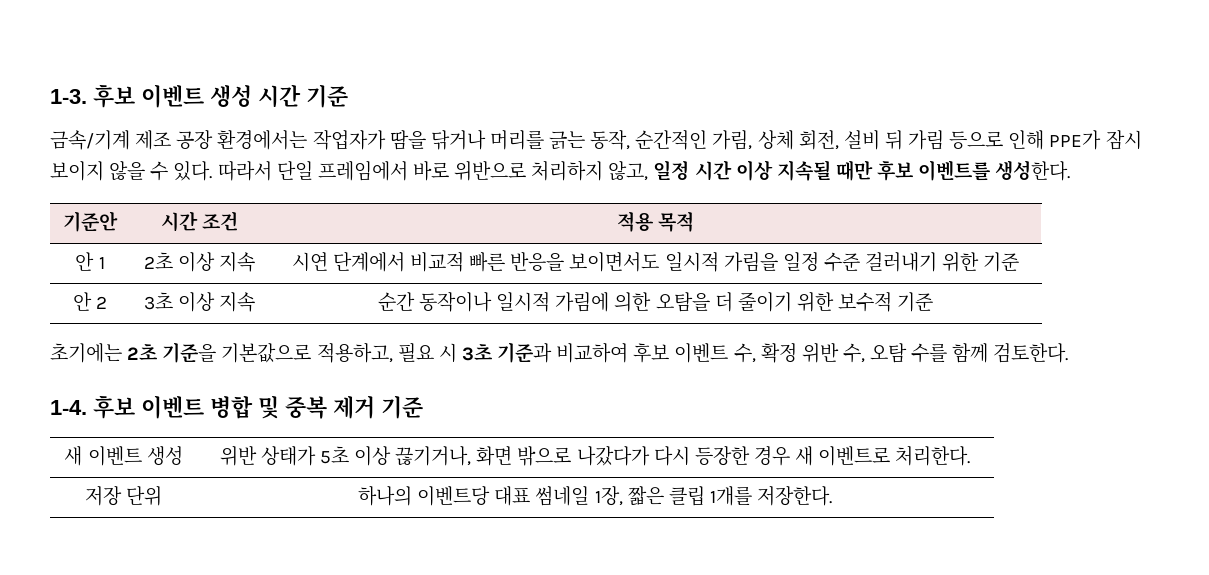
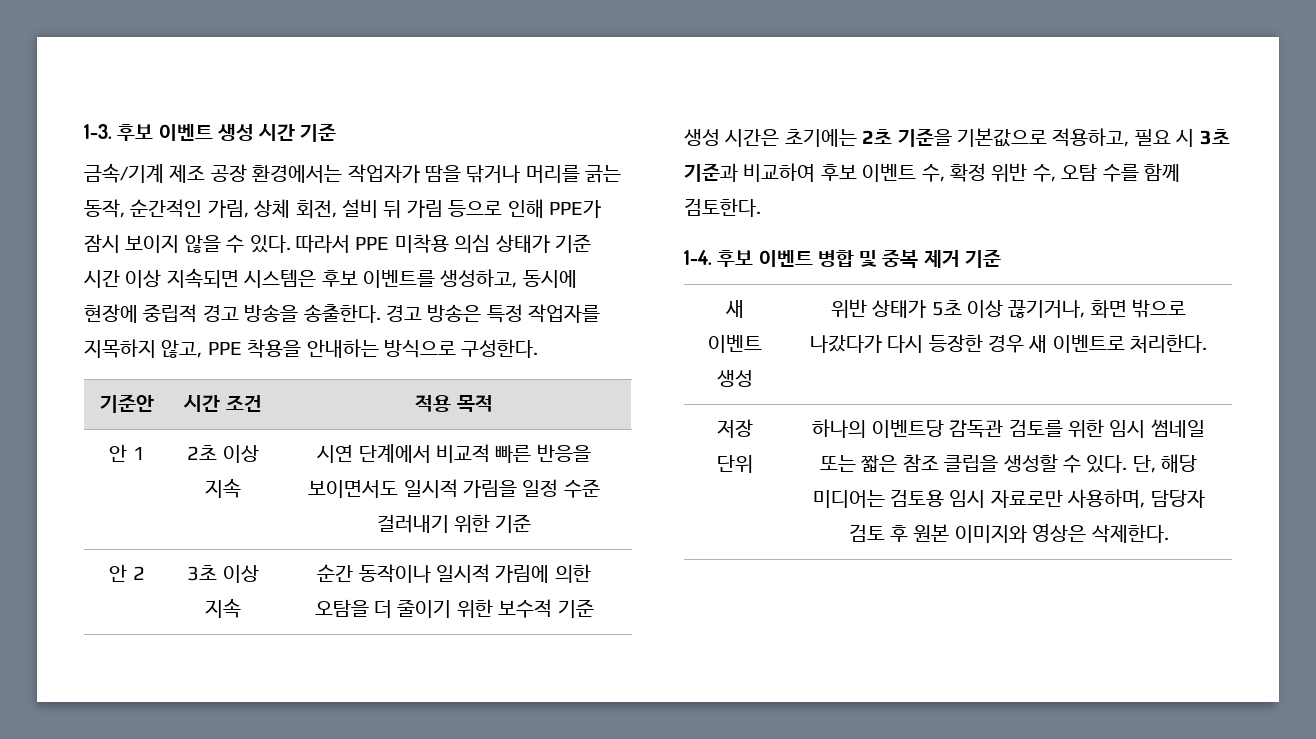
- 따라서 단일 프레임에서 바로 위반으로 처리하지 않고, 일정 시간 이상 지속될 때만 후보 이벤트를 생성한다.
+ 따라서 PPE 미착용 의심 상태가 기준 시간 이상 지속되면 시스템은 후보 이벤트를 생성하고, 동시에 현장에 중립적 경고 방송을 송출한다. 경고 방송은 특정 작업자를 지목하지 않고, PPE 착용을 안내하는 방식으로 구성한다.
- 초기에는 2초 기준을 기본값으로 적용하고, 필요 시 3초 기준과 비교하여 후보 이벤트 수, 확정 위반 수, 오탐 수를 함께 검토한다.
+ 생성 시간은 초기에는 2초 기준을 기본값으로 적용하고, 필요 시 3초 기준과 비교하여 후보 이벤트 수, 확정 위반 수, 오탐 수를 함께 검토한다.
- 저장 단위 | 하나의 이벤트당 대표 썸네일 1장, 짧은 클립 1개를 저장한다.
+ 저장 단위 | 하나의 이벤트당 감독관 검토를 위한 임시 썸네일 또는 짧은 참조 클립을 생성할 수 있다. 단, 해당 미디어는 검토용 임시 자료로만 사용하며, 담당자 검토 후 원본 이미지와 영상은 삭제한다.

